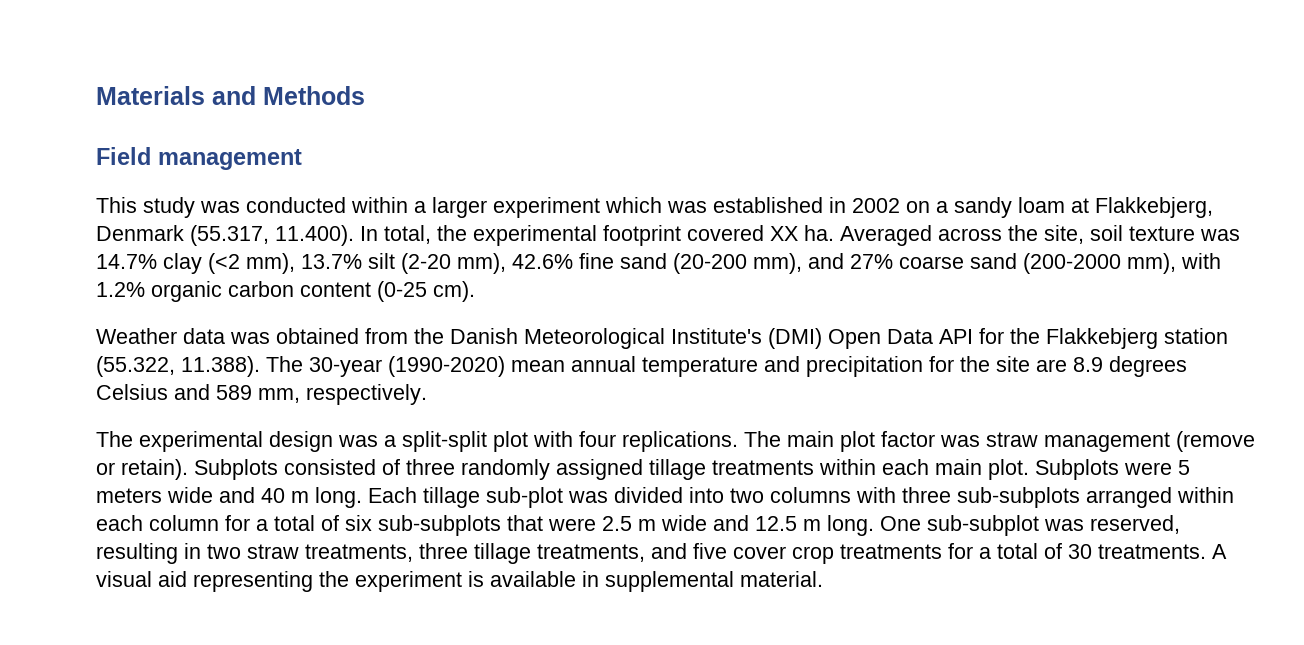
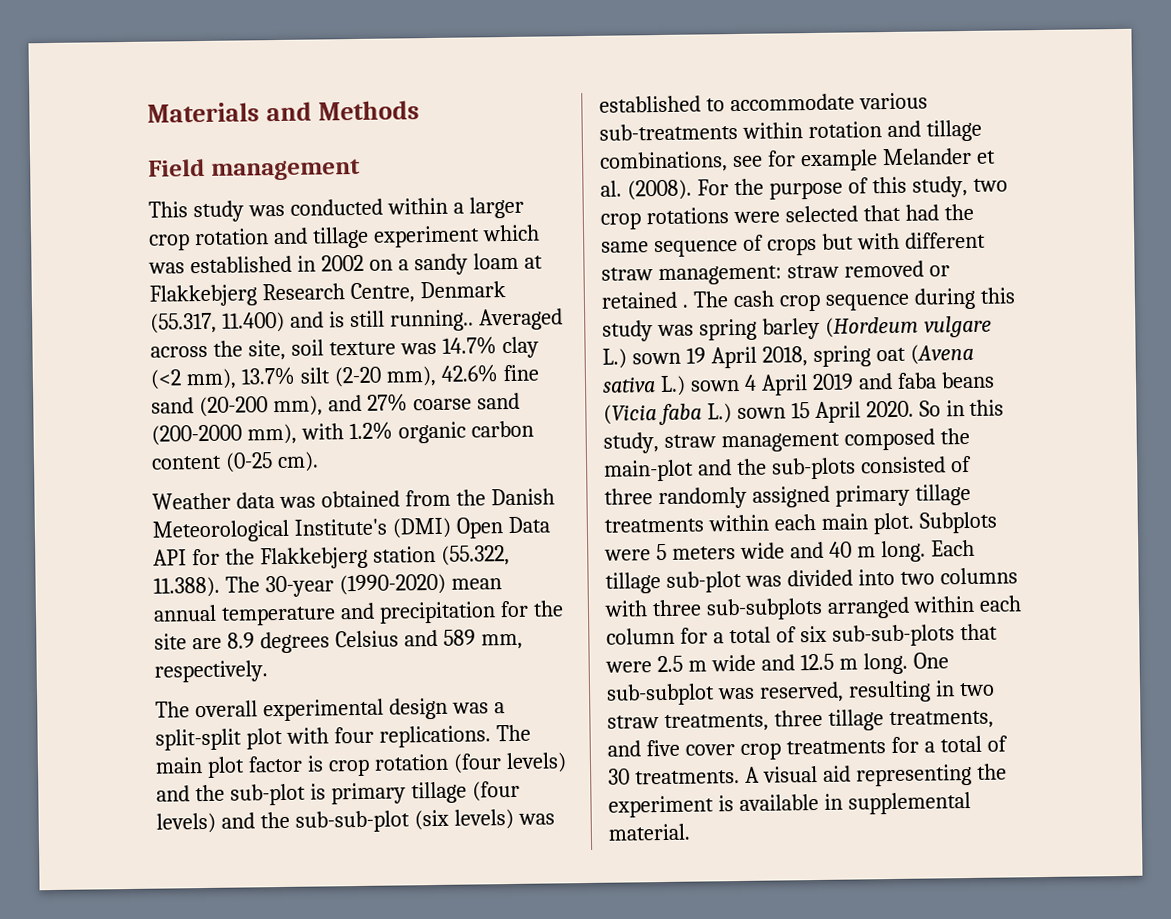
- This study was conducted within a larger experiment which was established in 2002 on a sandy loam at Flakkebjerg, Denmark (55.317, 11.400). In total, the experimental footprint covered XX ha.
+ This study was conducted within a larger crop rotation and tillage experiment which was established in 2002 on a sandy loam at Flakkebjerg Research Centre, Denmark (55.317, 11.400) and is still running..
- The experimental design was a split-split plot with four replications.
+ The overall experimental design was a split-split plot with four replications.
- The main plot factor was straw management (remove or retain). Subplots consisted of three randomly assigned tillage treatments within each main plot.
+ The main plot factor is crop rotation (four levels) and the sub-plot is primary tillage (four levels) and the sub-sub-plot (six levels) was established to accommodate various sub-treatments within rotation and tillage combinations, see for example Melander et al. (2008). For the purpose of this study, two crop rotations were selected that had the same sequence of crops but with different straw management: straw removed or retained . The cash crop sequence during this study was spring barley (Hordeum vulgare L.) sown 19 April 2018, spring oat (Avena sativa L.) sown 4 April 2019 and faba beans (Vicia faba L.) sown 15 April 2020. So in this study, straw management composed the main-plot and the sub-plots consisted of three randomly assigned primary tillage treatments within each main plot.
- Each tillage sub-plot was divided into two columns with three sub-subplots arranged within each column for a total of six sub-subplots that were 2.5 m wide and 12.5 m long.
+ Each tillage sub-plot was divided into two columns with three sub-subplots arranged within each column for a total of six sub-sub-plots that were 2.5 m wide and 12.5 m long.

